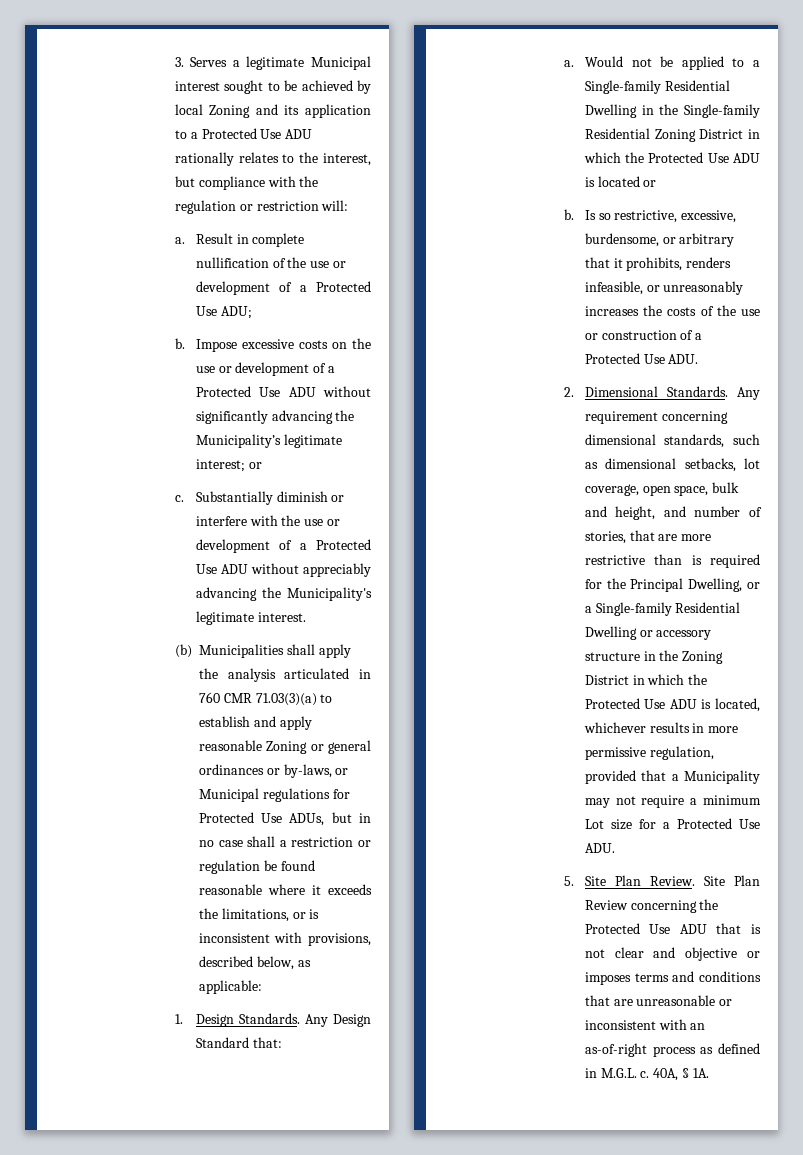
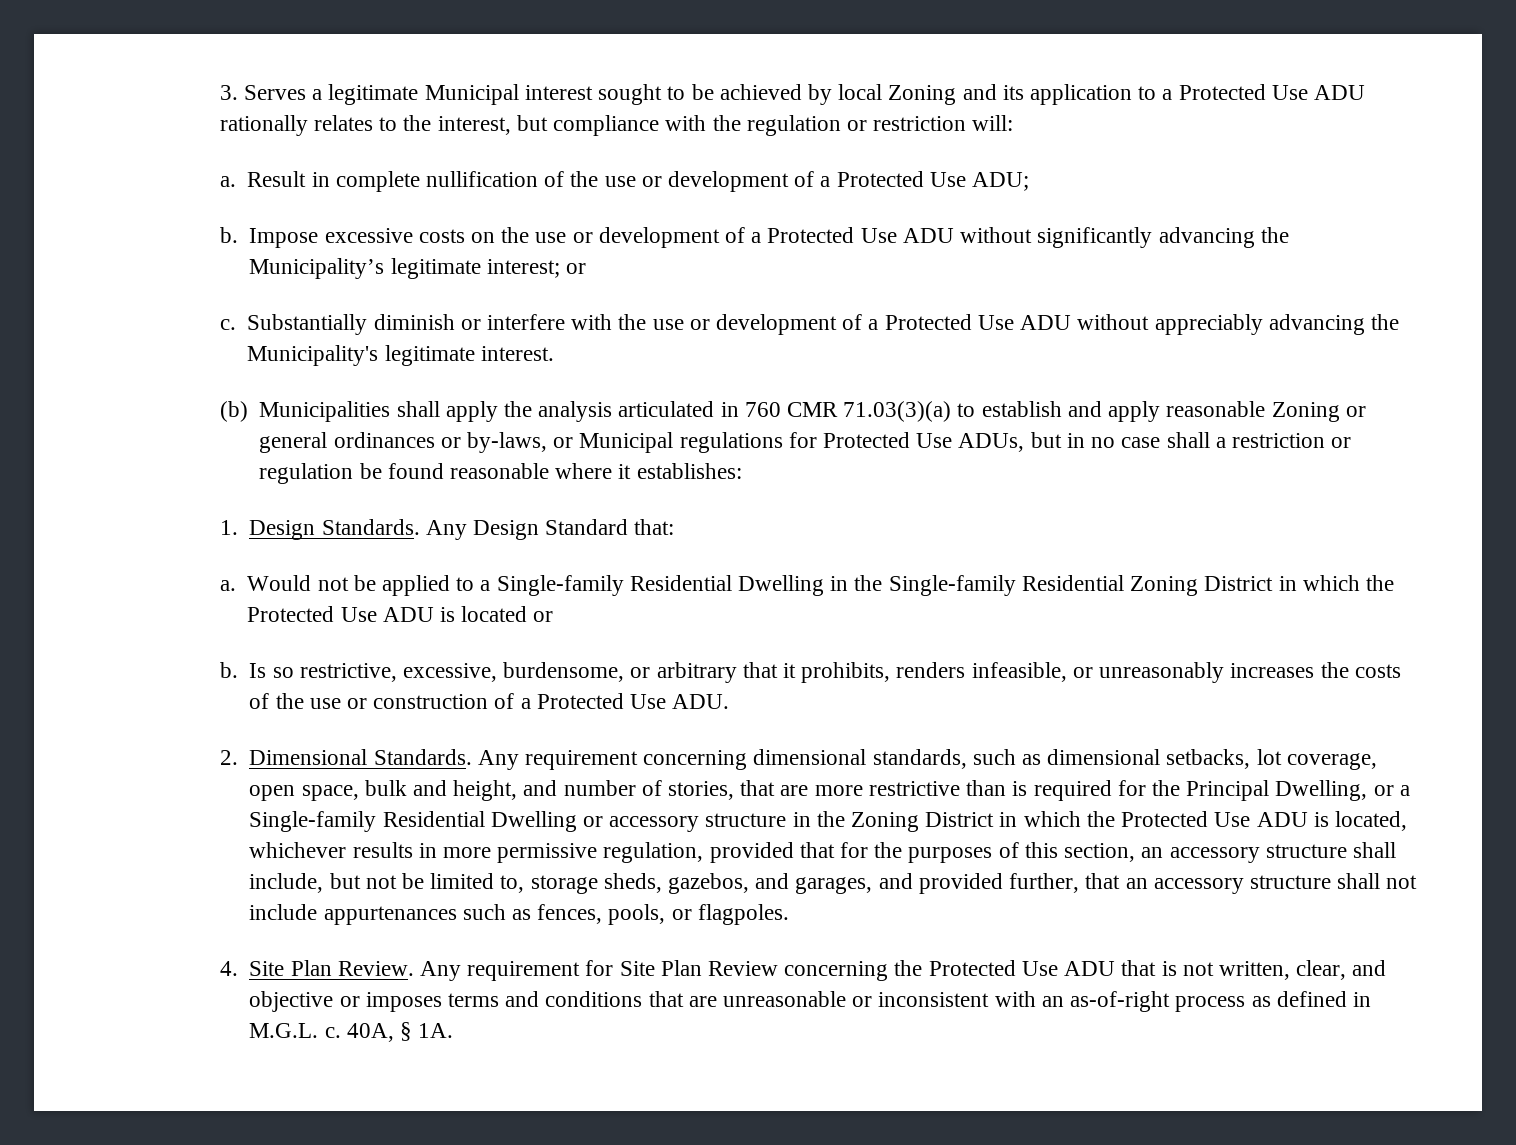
- (b) Municipalities shall apply the analysis articulated in 760 CMR 71.03(3)(a) to establish and apply reasonable Zoning or general ordinances or by-laws, or Municipal regulations for Protected Use ADUs, but in no case shall a restriction or regulation be found reasonable where it exceeds the limitations, or is inconsistent with provisions, described below, as applicable:
+ (b) Municipalities shall apply the analysis articulated in 760 CMR 71.03(3)(a) to establish and apply reasonable Zoning or general ordinances or by-laws, or Municipal regulations for Protected Use ADUs, but in no case shall a restriction or regulation be found reasonable where it establishes:
- Any requirement concerning dimensional standards, such as dimensional setbacks, lot coverage, open space, bulk and height, and number of stories, that are more restrictive than is required for the Principal Dwelling, or a Single-family Residential Dwelling or accessory structure in the Zoning District in which the Protected Use ADU is located, whichever results in more permissive regulation, provided that a Municipality may not require a minimum Lot size for a Protected Use ADU.
- 5. Site Plan Review. Site Plan Review concerning the Protected Use ADU that is not clear and objective or imposes terms and conditions that are unreasonable or inconsistent with an as-of-right process as defined in M.G.L. c.
+ Any requirement concerning dimensional standards, such as dimensional setbacks, lot coverage, open space, bulk and height, and number of stories, that are more restrictive than is required for the Principal Dwelling, or a Single-family Residential Dwelling or accessory structure in the Zoning District in which the Protected Use ADU is located, whichever results in more permissive regulation, provided that for the purposes of this section, an accessory structure shall include, but not be limited to, storage sheds, gazebos, and garages, and provided further, that an accessory structure shall not include appurtenances such as fences, pools, or flagpoles.
+ 4. Site Plan Review. Any requirement for Site Plan Review concerning the Protected Use ADU that is not written, clear, and objective or imposes terms and conditions that are unreasonable or inconsistent with an as-of-right process as defined in M.G.L. c.

